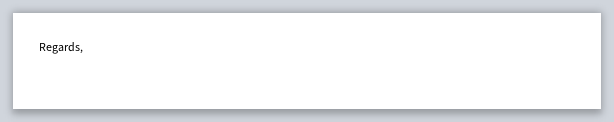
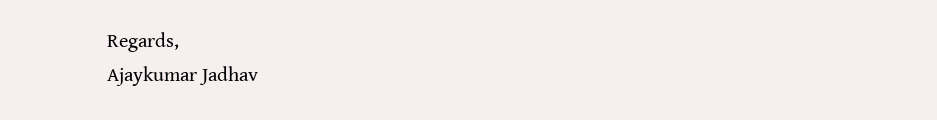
+ Ajaykumar Jadhav

